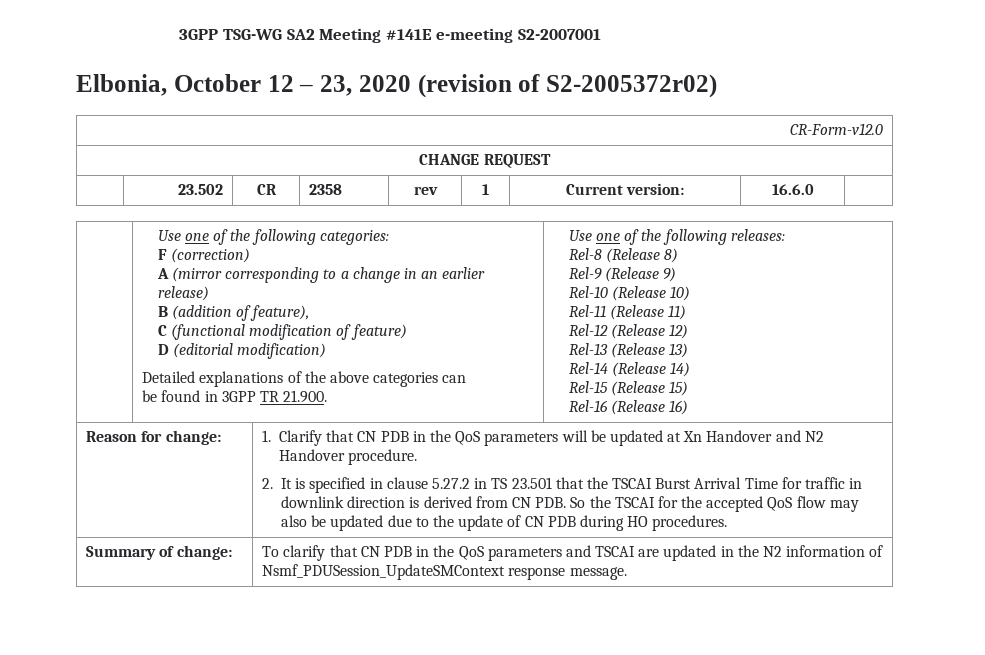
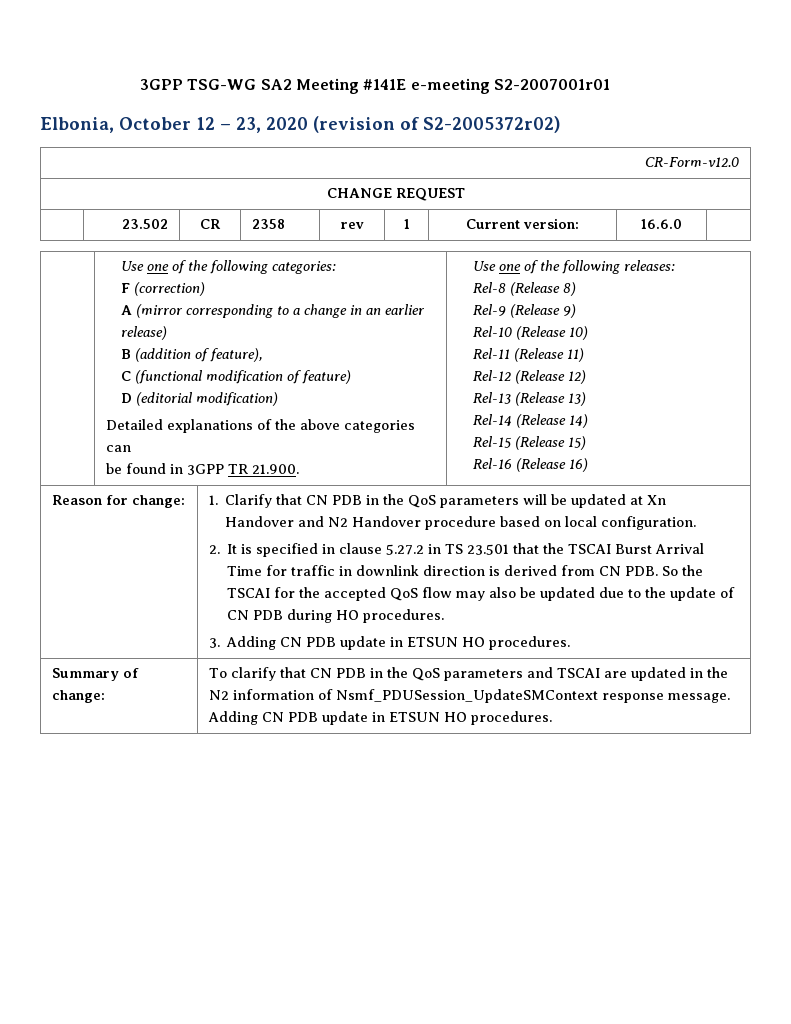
- 3GPP TSG-WG SA2 Meeting #141E e-meeting S2-2007001
+ 3GPP TSG-WG SA2 Meeting #141E e-meeting S2-2007001r01
- 1. Clarify that CN PDB in the QoS parameters will be updated at Xn Handover and N2 Handover procedure.
+ 1. Clarify that CN PDB in the QoS parameters will be updated at Xn Handover and N2 Handover procedure based on local configuration.
+ 3. Adding CN PDB update in ETSUN HO procedures.
- Summary of change: | To clarify that CN PDB in the QoS parameters and TSCAI are updated in the N2 information of Nsmf_PDUSession_UpdateSMContext response message.
+ Summary of change: | To clarify that CN PDB in the QoS parameters and TSCAI are updated in the N2 information of Nsmf_PDUSession_UpdateSMContext response message. Adding CN PDB update in ETSUN HO procedures.

